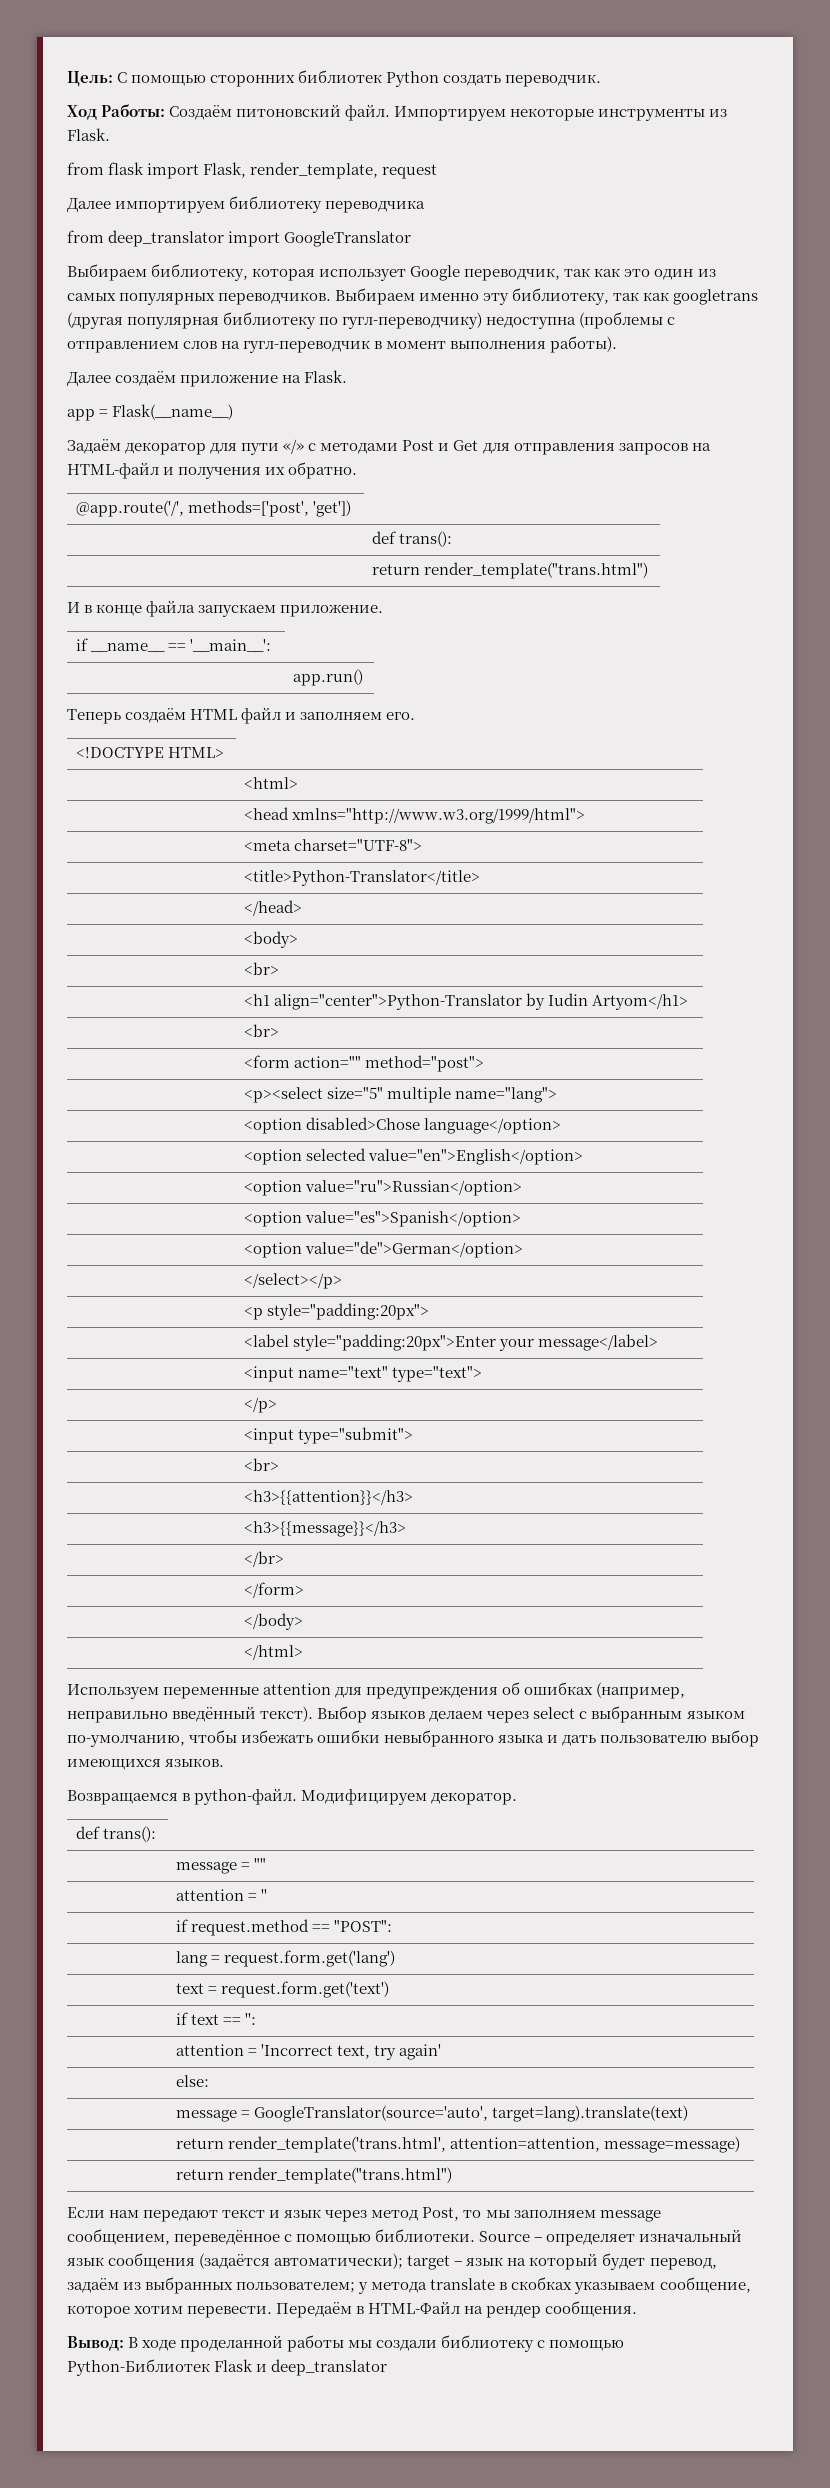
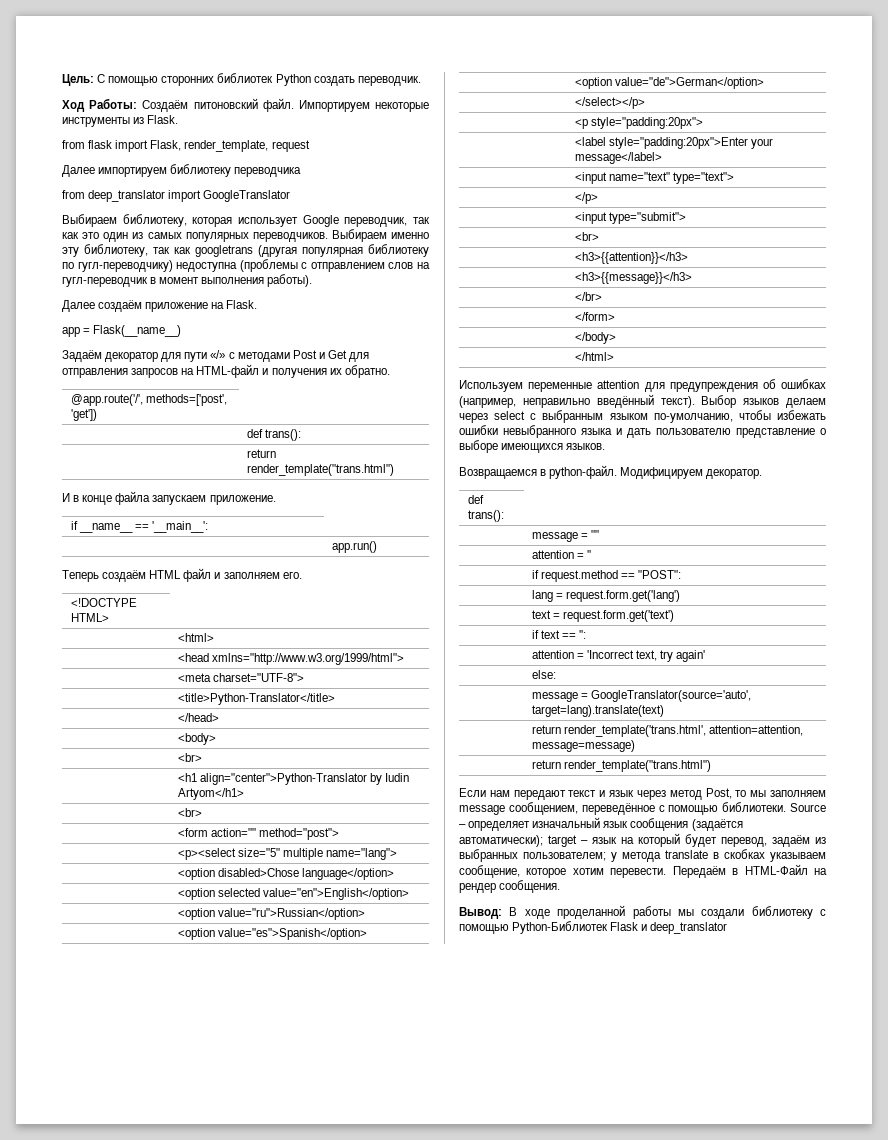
- Выбор языков делаем через select с выбранным языком по-умолчанию, чтобы избежать ошибки невыбранного языка и дать пользователю выбор имеющихся языков.
+ Выбор языков делаем через select с выбранным языком по-умолчанию, чтобы избежать ошибки невыбранного языка и дать пользователю представление о выборе имеющихся языков.

